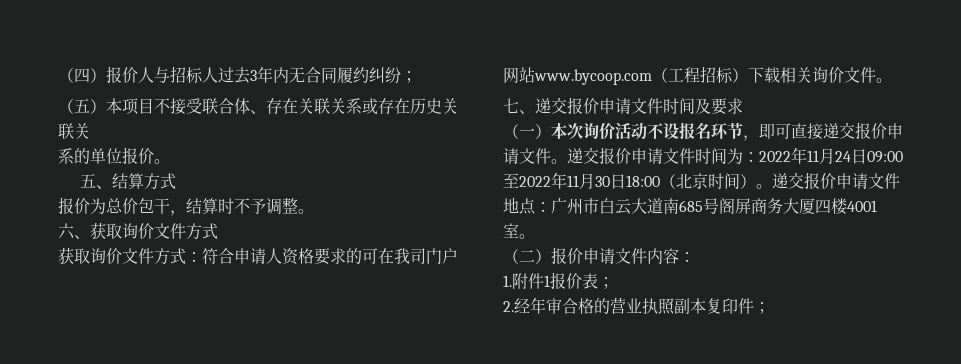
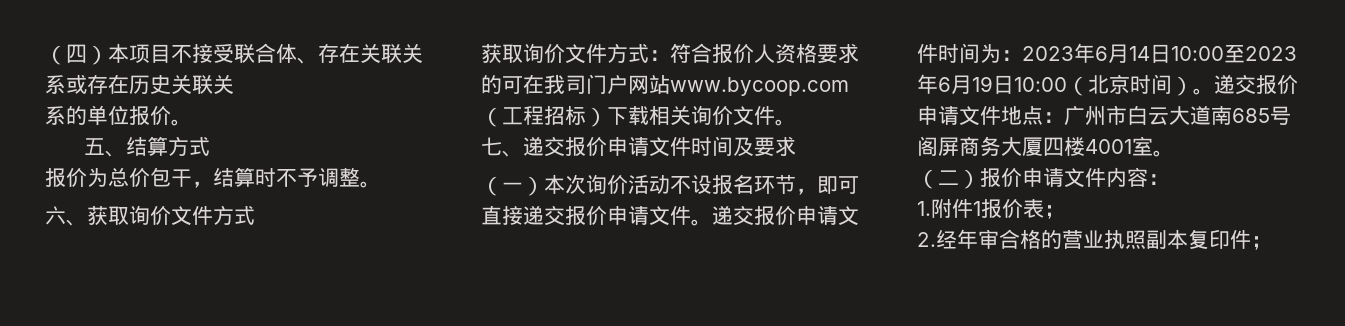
- （四）报价人与招标人过去3年内无合同履约纠纷；
- （五）本项目不接受联合体、存在关联关系或存在历史关联关
+ （四）本项目不接受联合体、存在关联关系或存在历史关联关
- 获取询价文件方式：符合申请人资格要求的可在我司门户网站www.bycoop.com（工程招标）下载相关询价文件。
+ 获取询价文件方式：符合报价人资格要求的可在我司门户网站www.bycoop.com（工程招标）下载相关询价文件。
- 递交报价申请文件时间为：2022年11月24日09:00至2022年11月30日18:00（北京时间）。
+ 递交报价申请文件时间为：2023年6月14日10:00至2023年6月19日10:00（北京时间）。

